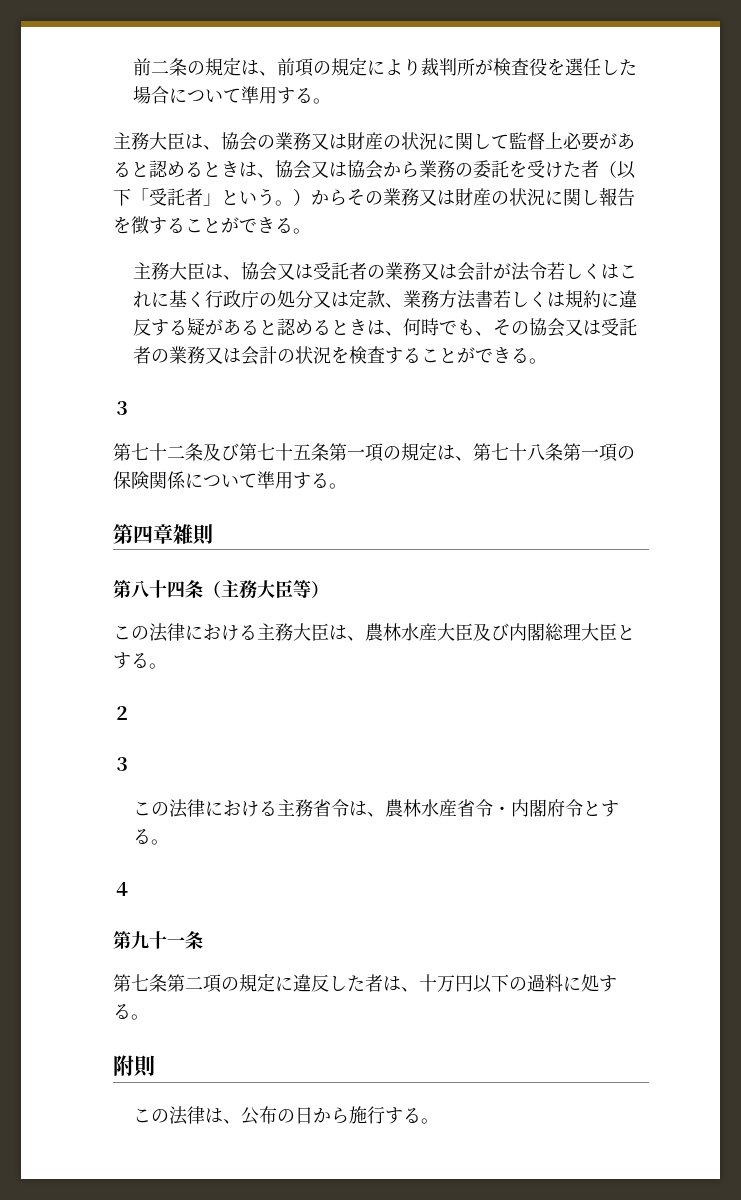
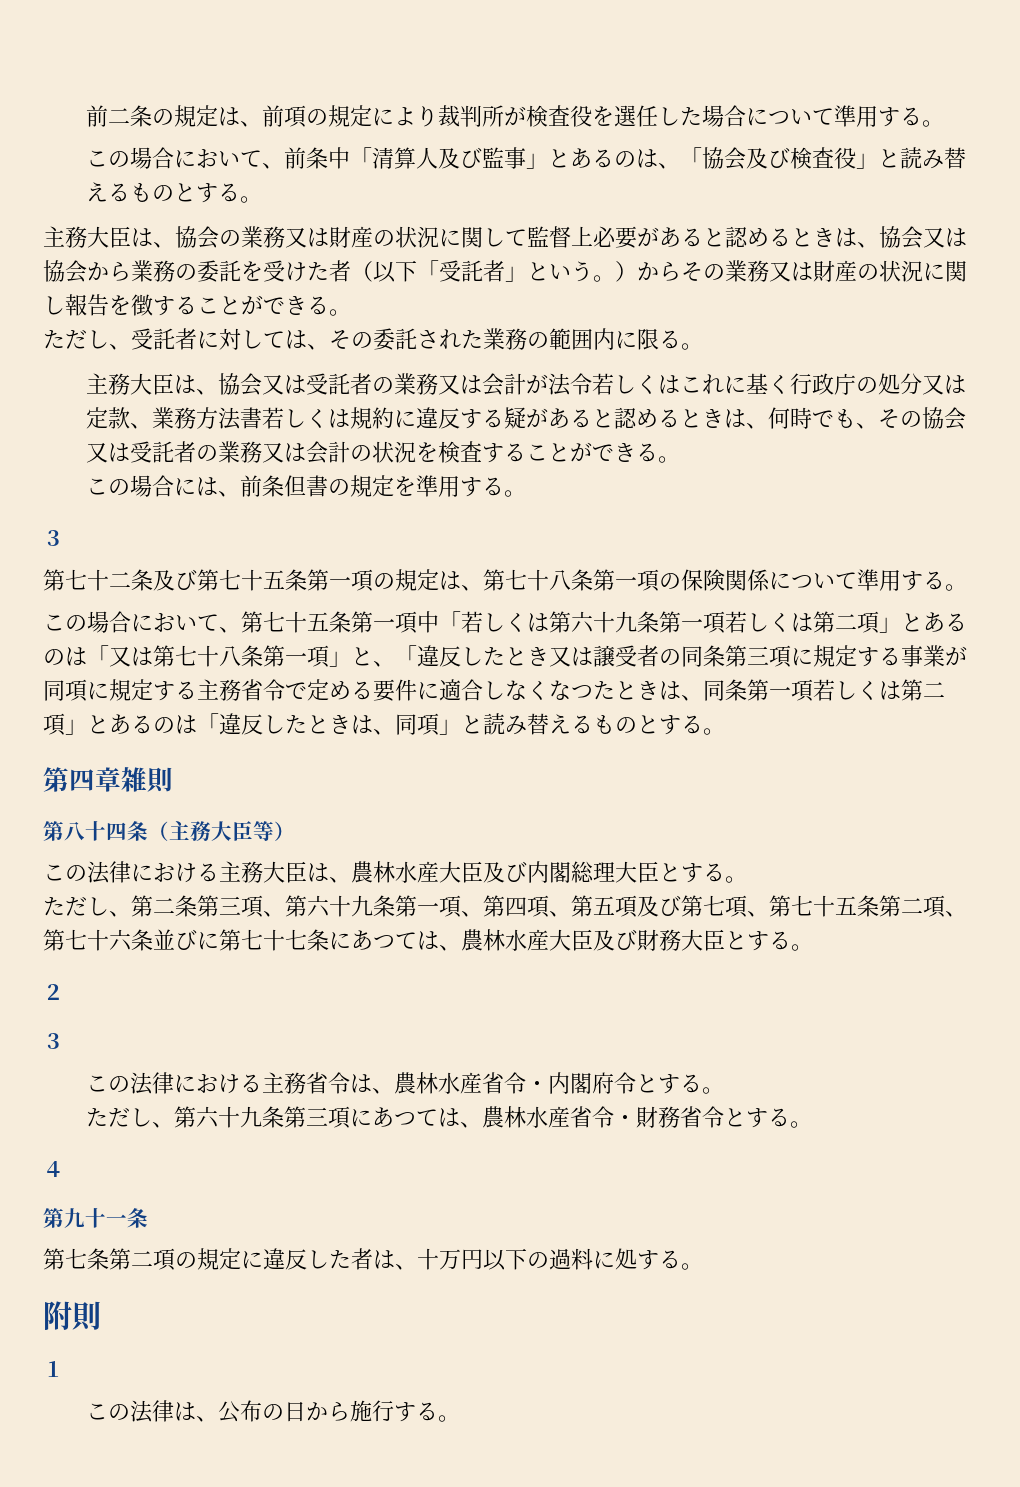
+ この場合において、前条中「清算人及び監事」とあるのは、「協会及び検査役」と読み替えるものとする。
+ ただし、受託者に対しては、その委託された業務の範囲内に限る。
+ この場合には、前条但書の規定を準用する。
+ この場合において、第七十五条第一項中「若しくは第六十九条第一項若しくは第二項」とあるのは「又は第七十八条第一項」と、「違反したとき又は譲受者の同条第三項に規定する事業が同項に規定する主務省令で定める要件に適合しなくなつたときは、同条第一項若しくは第二項」とあるのは「違反したときは、同項」と読み替えるものとする。
+ ただし、第二条第三項、第六十九条第一項、第四項、第五項及び第七項、第七十五条第二項、第七十六条並びに第七十七条にあつては、農林水産大臣及び財務大臣とする。
+ ただし、第六十九条第三項にあつては、農林水産省令・財務省令とする。
+ １

